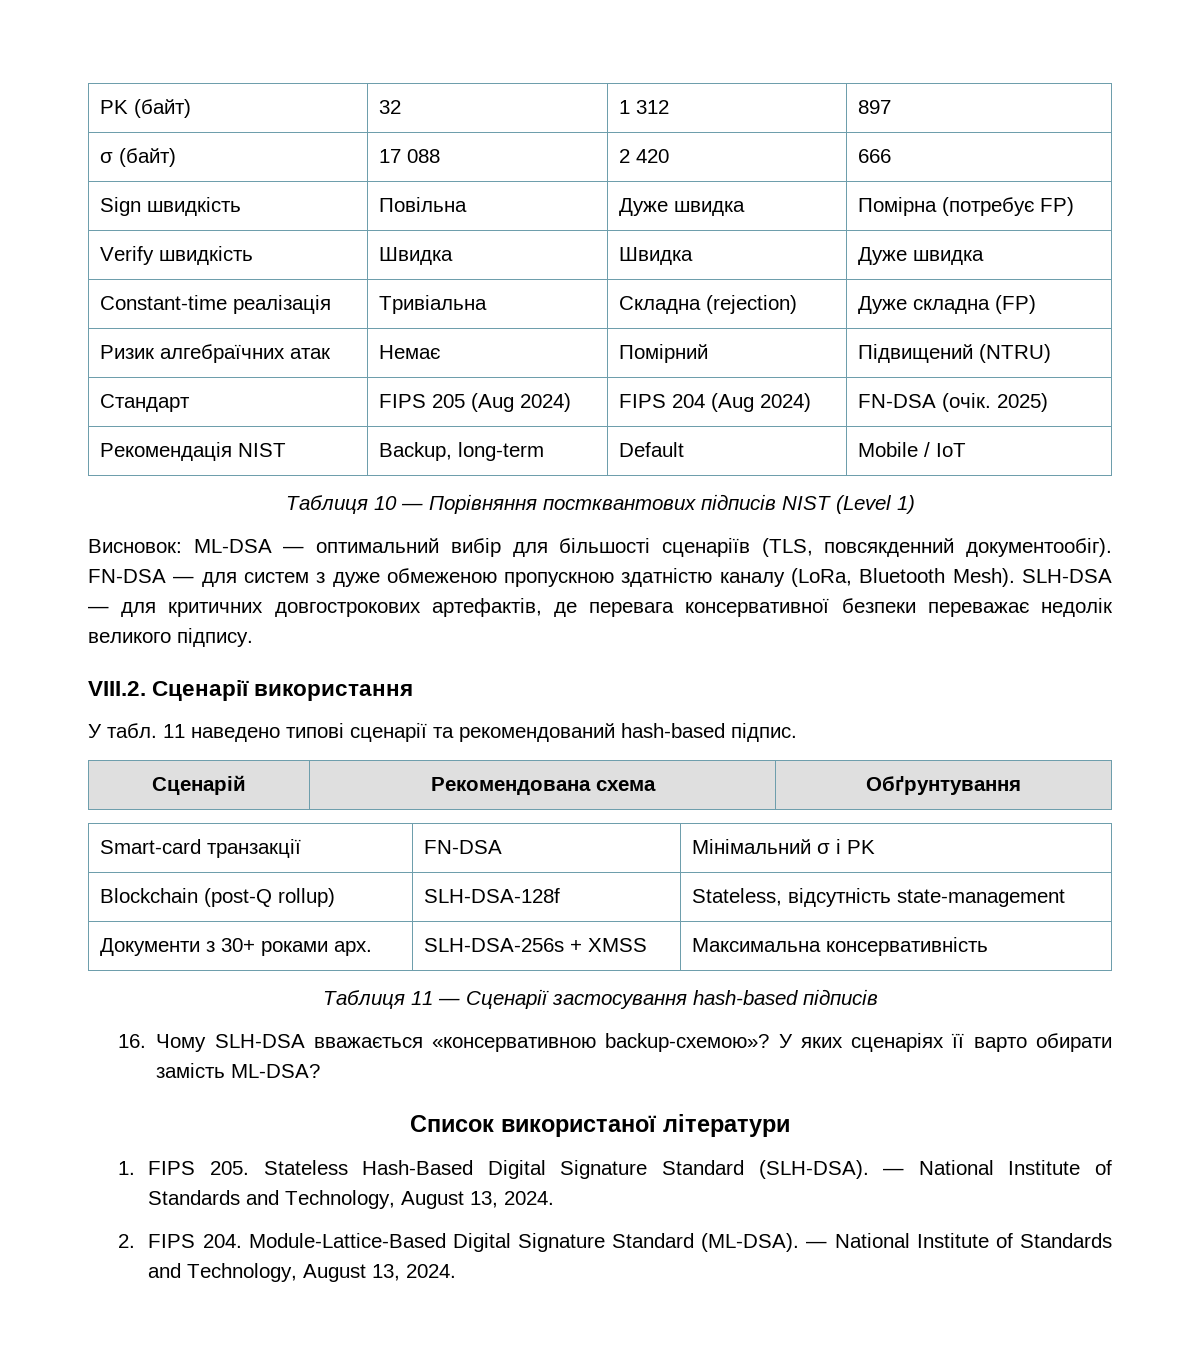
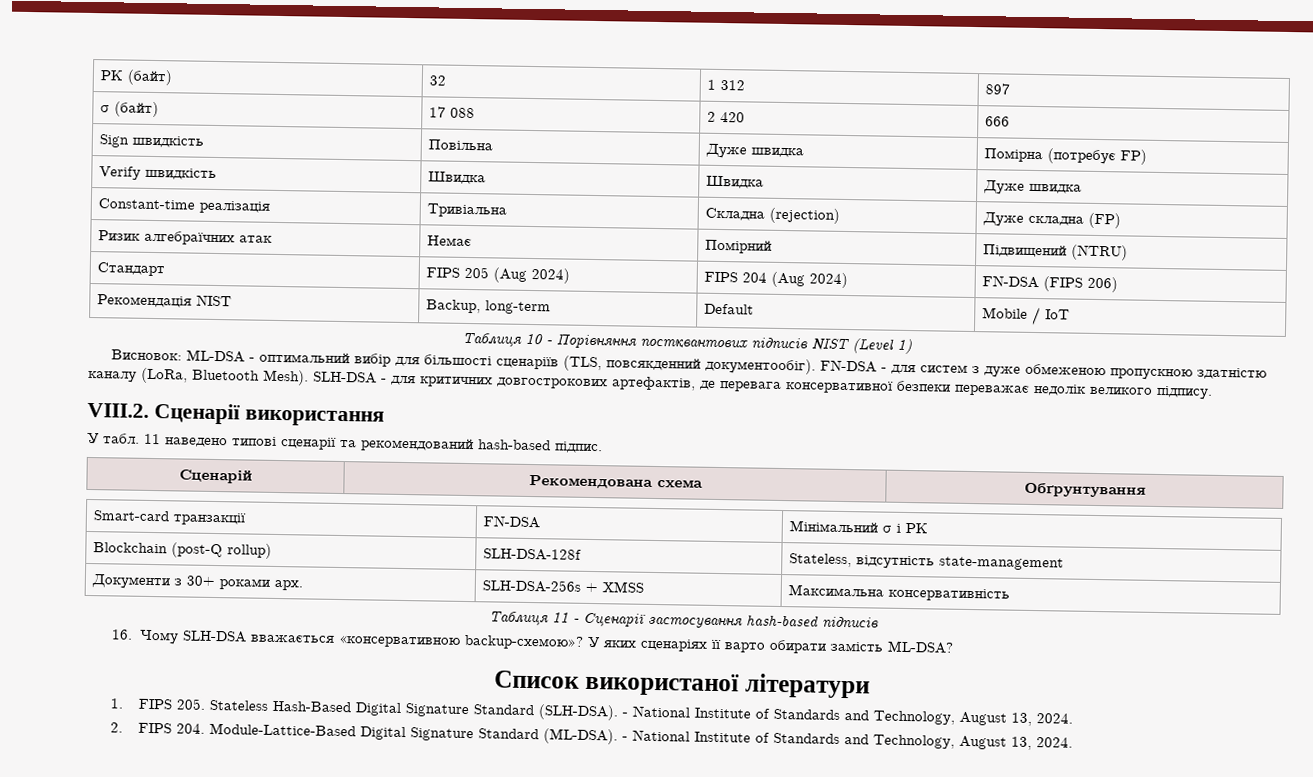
- Стандарт | FIPS 205 (Aug 2024) | FIPS 204 (Aug 2024) | FN-DSA (очік. 2025)
+ Стандарт | FIPS 205 (Aug 2024) | FIPS 204 (Aug 2024) | FN-DSA (FIPS 206)
- Таблиця 10 — Порівняння постквантових підписів NIST (Level 1)
+ Таблиця 10 - Порівняння постквантових підписів NIST (Level 1)
- Висновок: ML-DSA — оптимальний вибір для більшості сценаріїв (TLS, повсякденний документообіг).
+ Висновок: ML-DSA - оптимальний вибір для більшості сценаріїв (TLS, повсякденний документообіг).
- FN-DSA — для систем з дуже обмеженою пропускною здатністю каналу (LoRa, Bluetooth Mesh).
+ FN-DSA - для систем з дуже обмеженою пропускною здатністю каналу (LoRa, Bluetooth Mesh).
- SLH-DSA — для критичних довгострокових артефактів, де перевага консервативної безпеки переважає недолік великого підпису.
+ SLH-DSA - для критичних довгострокових артефактів, де перевага консервативної безпеки переважає недолік великого підпису.
- Таблиця 11 — Сценарії застосування hash-based підписів
+ Таблиця 11 - Сценарії застосування hash-based підписів
- 1. FIPS 205. Stateless Hash-Based Digital Signature Standard (SLH-DSA). — National Institute of Standards and Technology, August 13, 2024.
+ 1. FIPS 205. Stateless Hash-Based Digital Signature Standard (SLH-DSA). - National Institute of Standards and Technology, August 13, 2024.
- 2. FIPS 204. Module-Lattice-Based Digital Signature Standard (ML-DSA). — National Institute of Standards and Technology, August 13, 2024.
+ 2. FIPS 204. Module-Lattice-Based Digital Signature Standard (ML-DSA). - National Institute of Standards and Technology, August 13, 2024.

